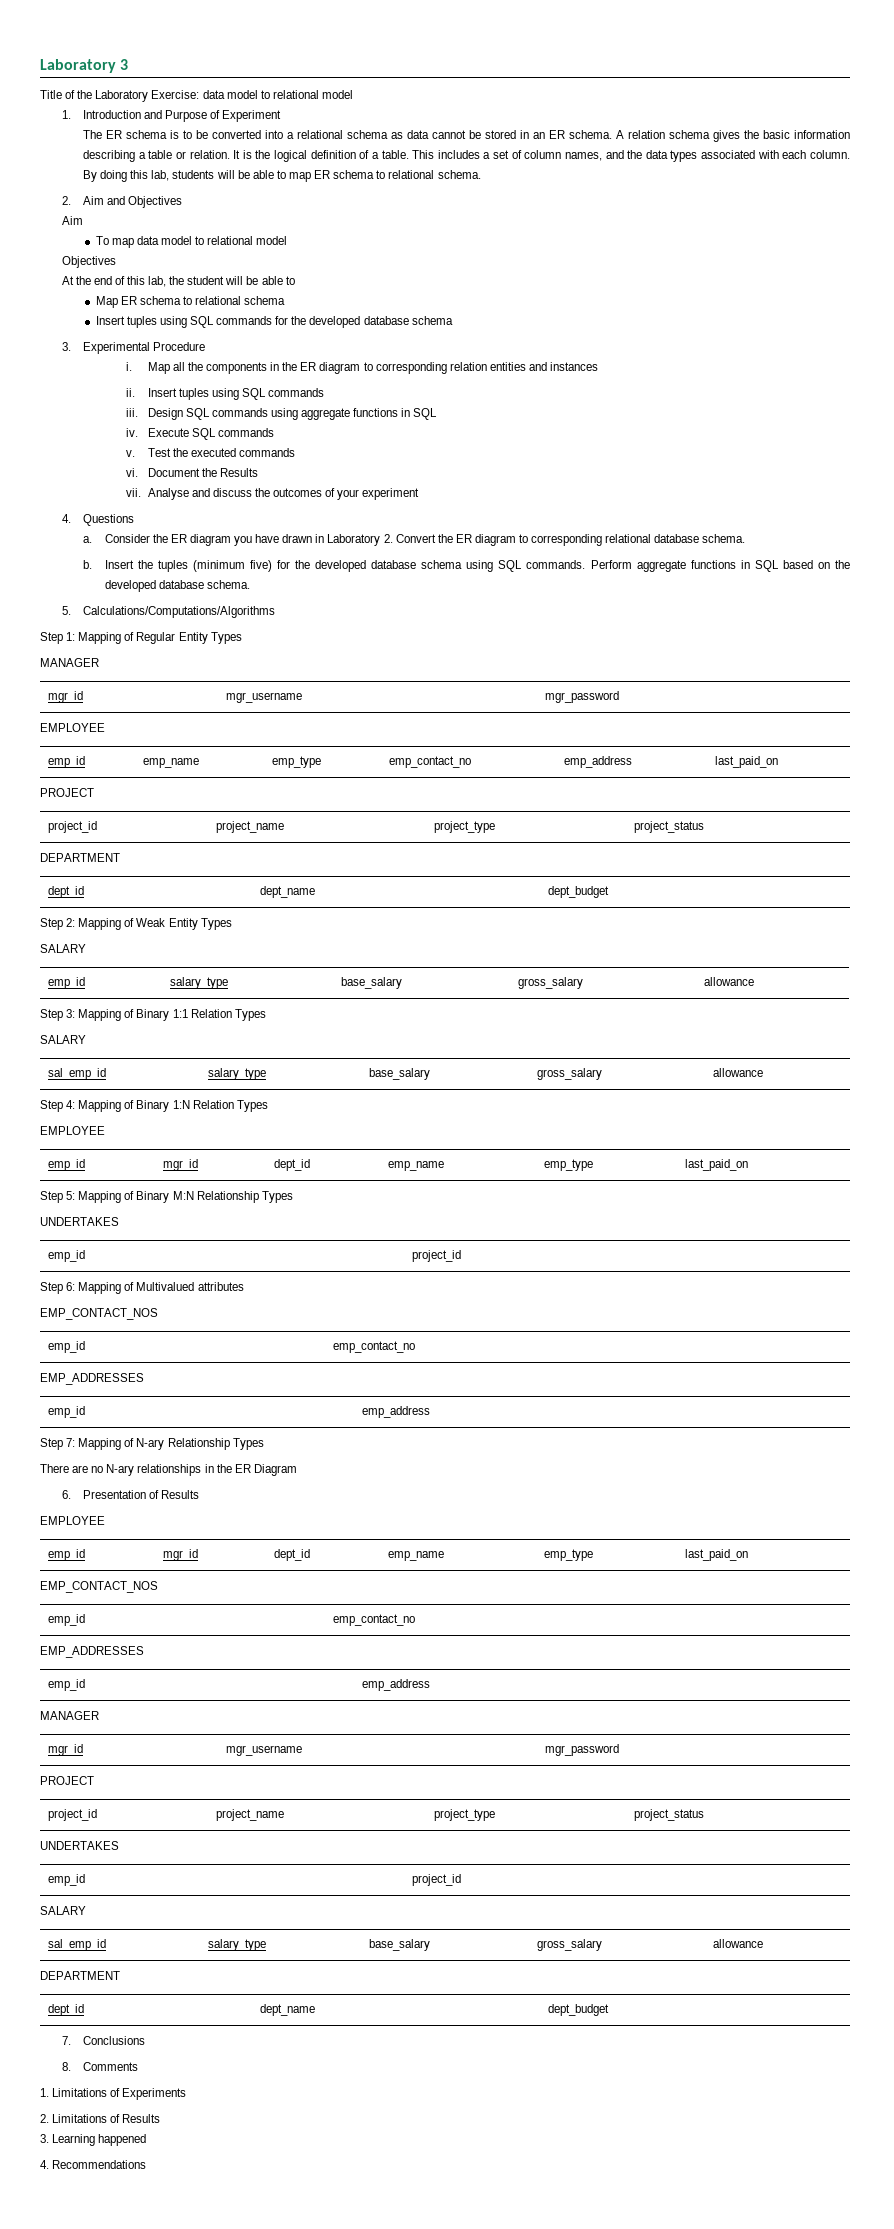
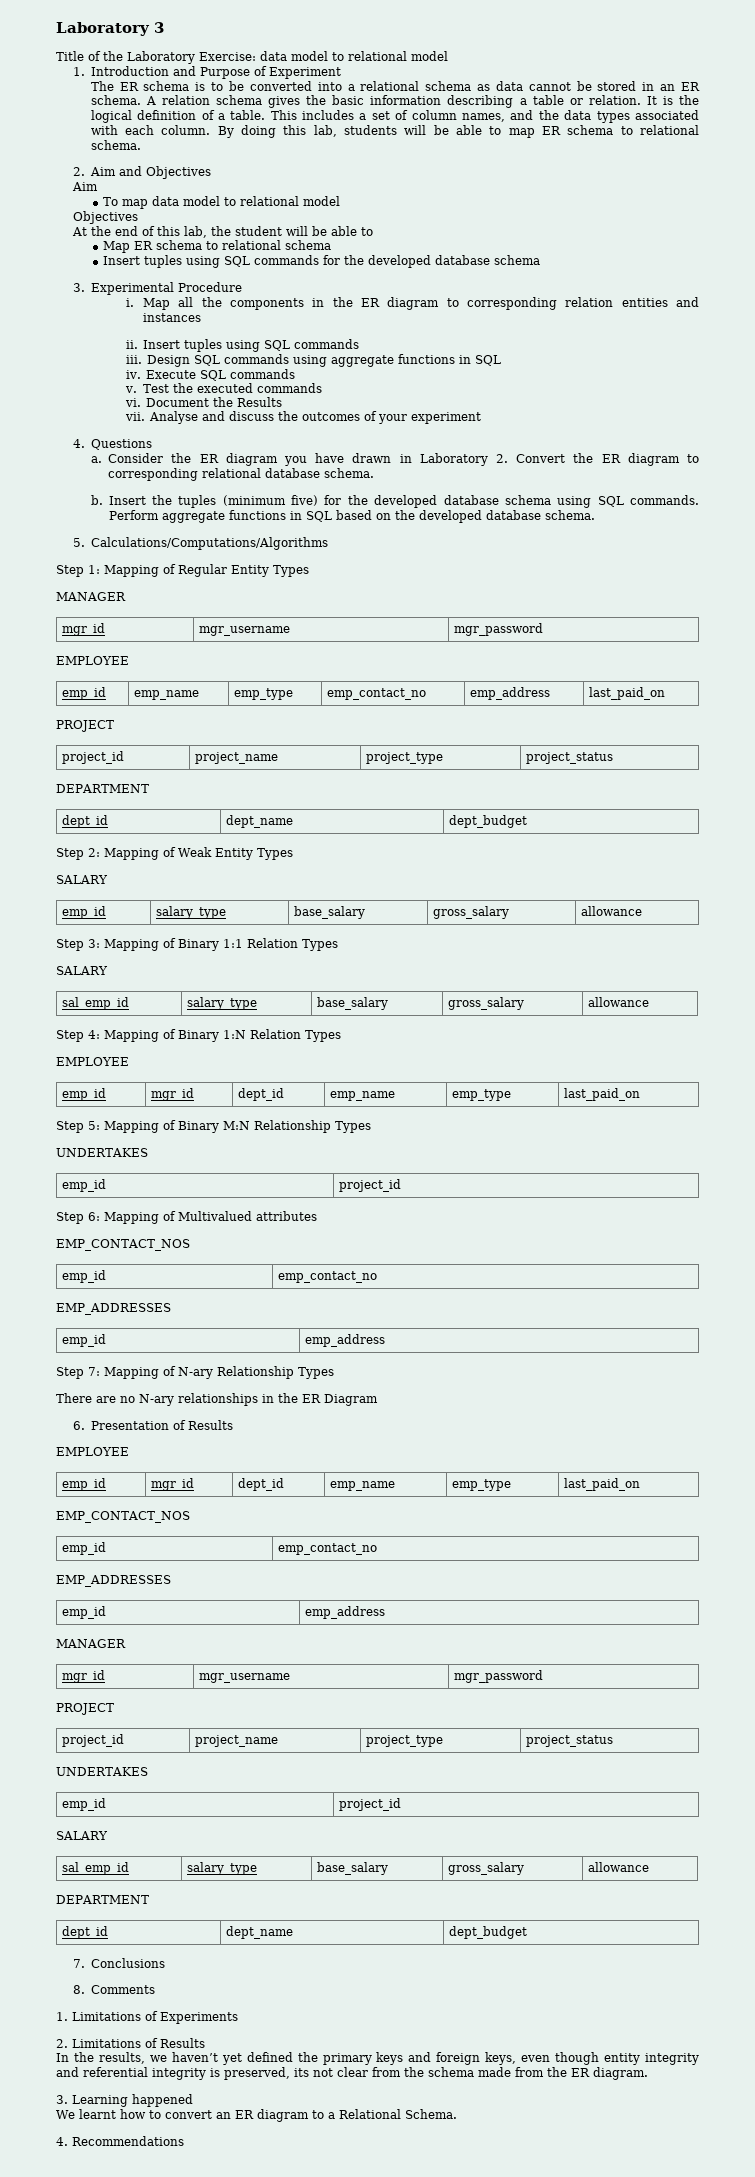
+ In the results, we haven’t yet defined the primary keys and foreign keys, even though entity integrity and referential integrity is preserved, its not clear from the schema made from the ER diagram.
  3. Learning happened
+ We learnt how to convert an ER diagram to a Relational Schema.

